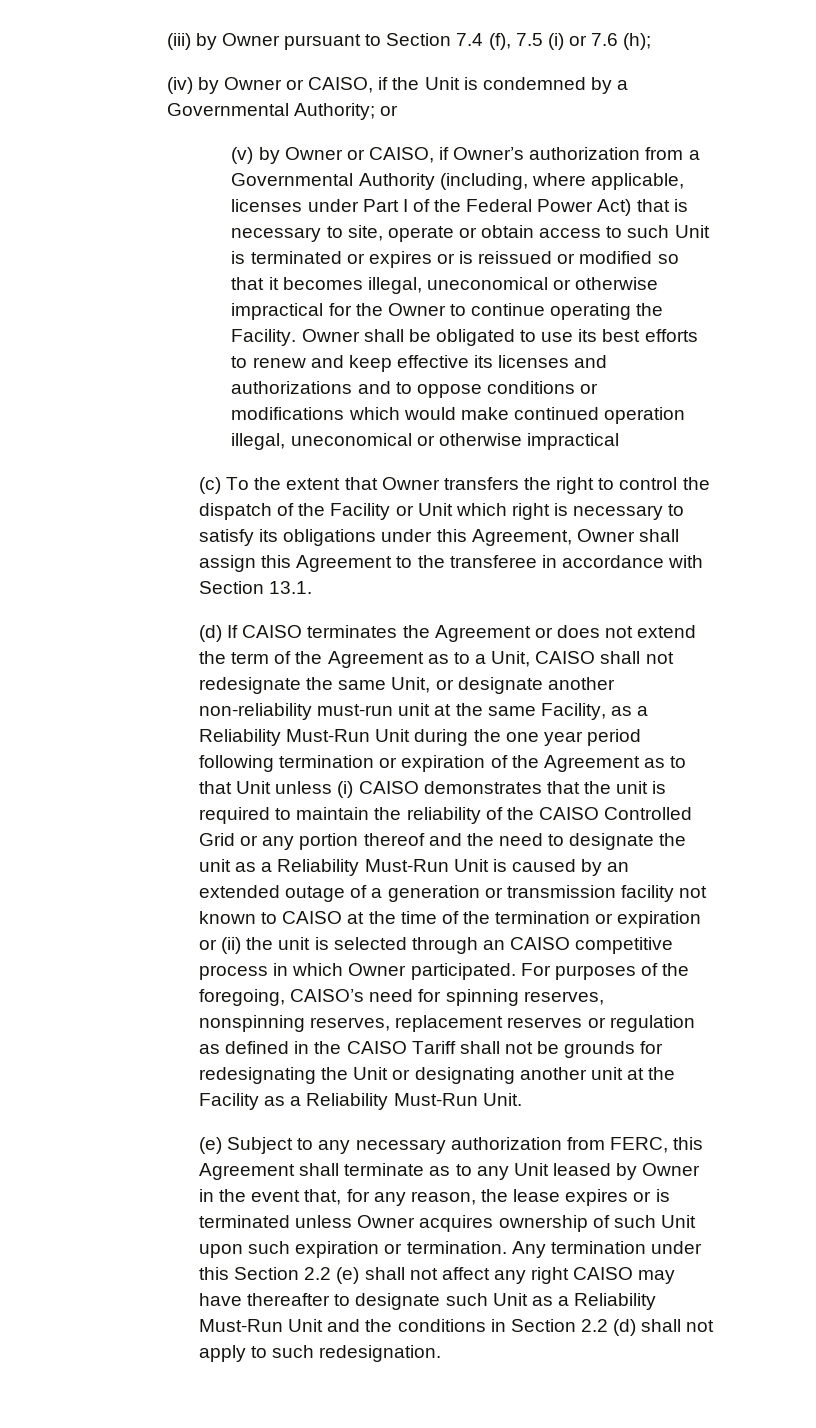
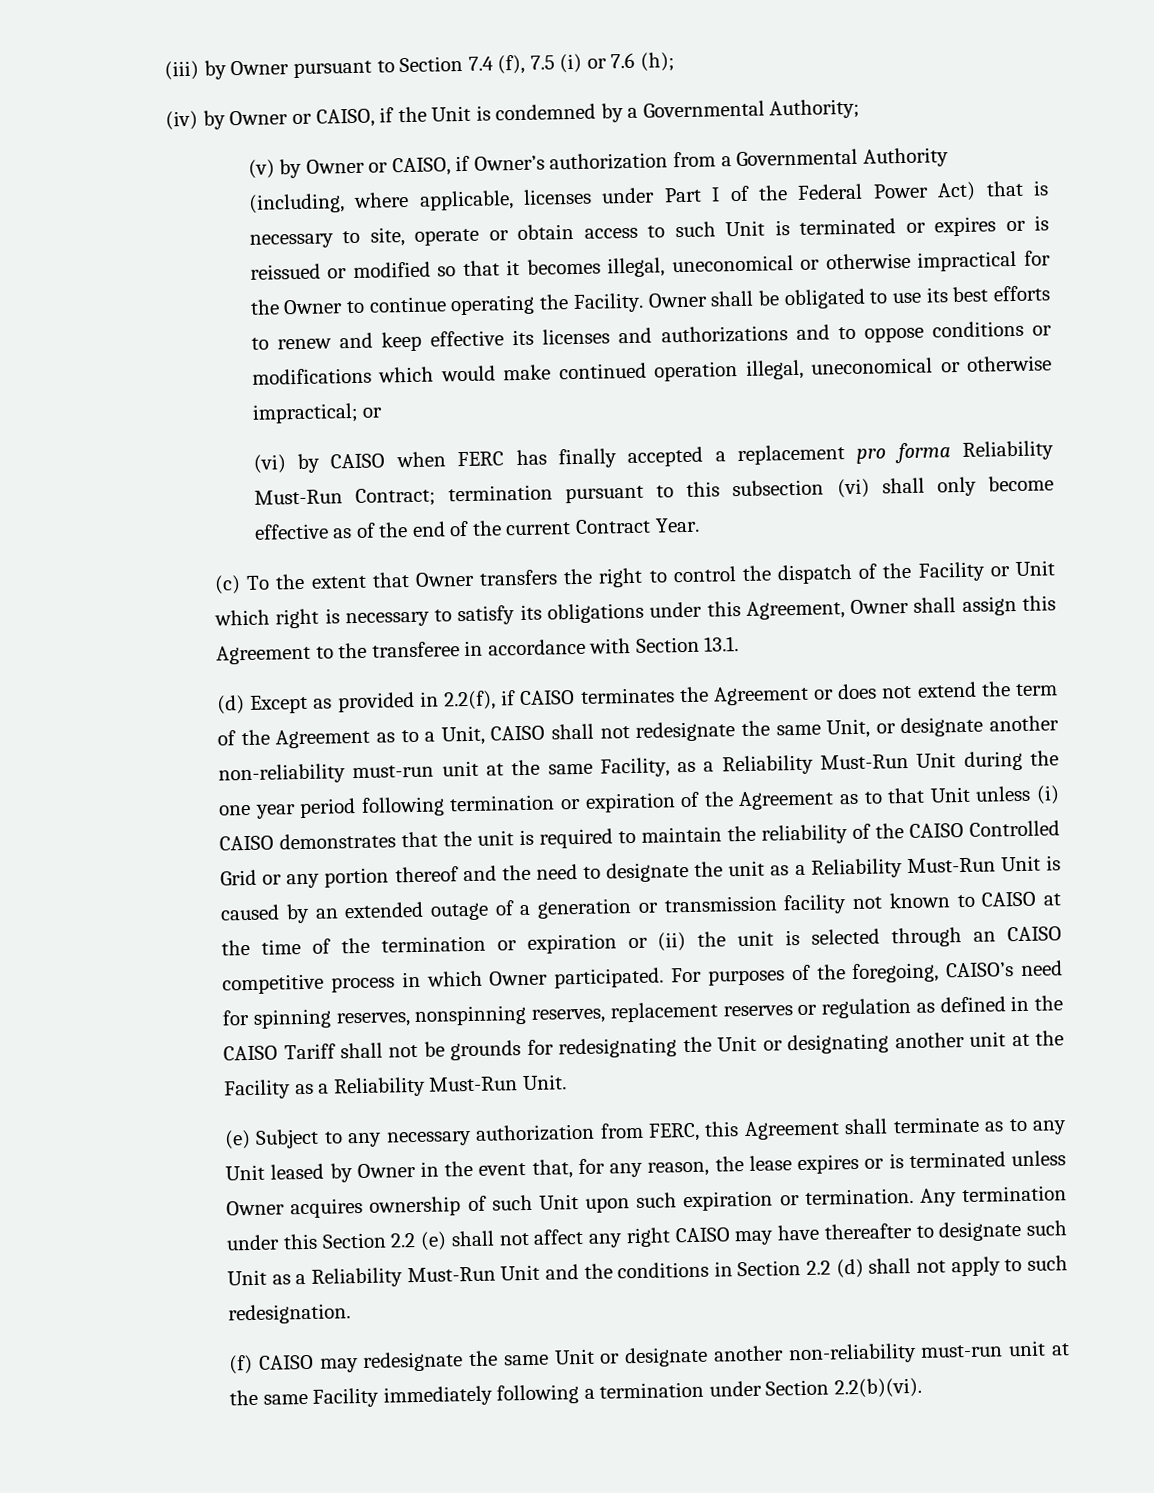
- (iv) by Owner or CAISO, if the Unit is condemned by a Governmental Authority; or
+ (iv) by Owner or CAISO, if the Unit is condemned by a Governmental Authority;
- Owner shall be obligated to use its best efforts to renew and keep effective its licenses and authorizations and to oppose conditions or modifications which would make continued operation illegal, uneconomical or otherwise impractical
+ Owner shall be obligated to use its best efforts to renew and keep effective its licenses and authorizations and to oppose conditions or modifications which would make continued operation illegal, uneconomical or otherwise impractical; or
+ (vi) by CAISO when FERC has finally accepted a replacement pro forma Reliability Must-Run Contract; termination pursuant to this subsection (vi) shall only become effective as of the end of the current Contract Year.
- (d) If CAISO terminates the Agreement or does not extend the term of the Agreement as to a Unit, CAISO shall not redesignate the same Unit, or designate another non-reliability must-run unit at the same Facility, as a Reliability Must-Run Unit during the one year period following termination or expiration of the Agreement as to that Unit unless (i) CAISO demonstrates that the unit is required to maintain the reliability of the CAISO Controlled Grid or any portion thereof and the need to designate the unit as a Reliability Must-Run Unit is caused by an extended outage of a generation or transmission facility not known to CAISO at the time of the termination or expiration or (ii) the unit is selected through an CAISO competitive process in which Owner participated.
+ (d) Except as provided in 2.2(f), if CAISO terminates the Agreement or does not extend the term of the Agreement as to a Unit, CAISO shall not redesignate the same Unit, or designate another non-reliability must-run unit at the same Facility, as a Reliability Must-Run Unit during the one year period following termination or expiration of the Agreement as to that Unit unless (i) CAISO demonstrates that the unit is required to maintain the reliability of the CAISO Controlled Grid or any portion thereof and the need to designate the unit as a Reliability Must-Run Unit is caused by an extended outage of a generation or transmission facility not known to CAISO at the time of the termination or expiration or (ii) the unit is selected through an CAISO competitive process in which Owner participated.
+ (f) CAISO may redesignate the same Unit or designate another non-reliability must-run unit at the same Facility immediately following a termination under Section 2.2(b)(vi).

